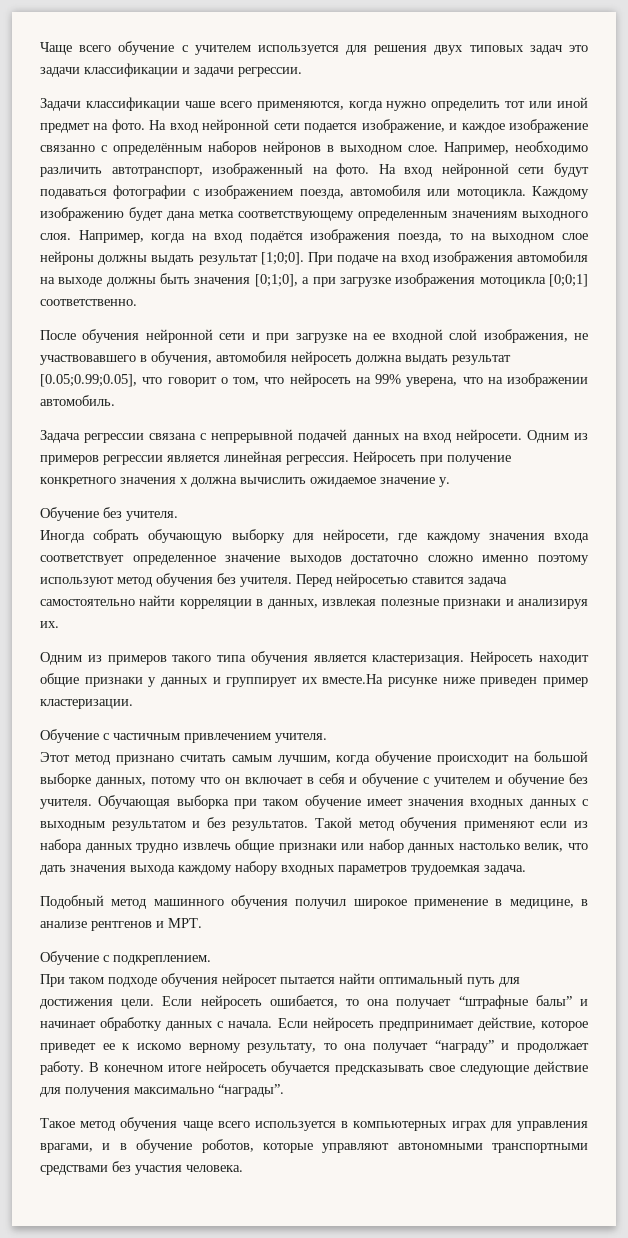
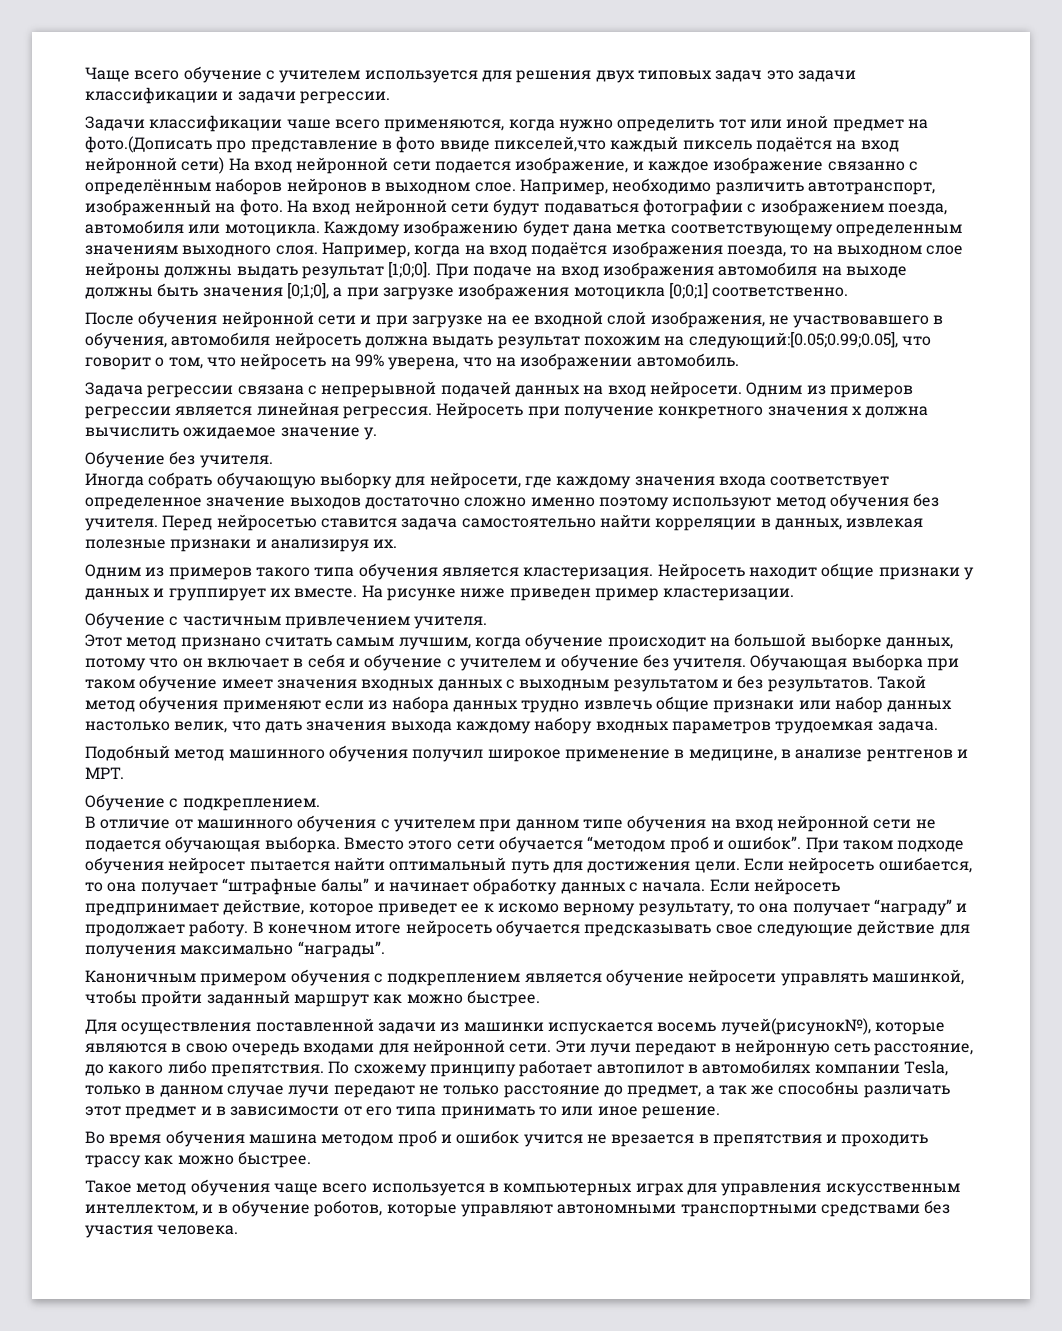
- Задачи классификации чаше всего применяются, когда нужно определить тот или иной предмет на фото. На вход нейронной сети подается изображение, и каждое изображение связанно с определённым наборов нейронов в выходном слое.
+ Задачи классификации чаше всего применяются, когда нужно определить тот или иной предмет на фото.(Дописать про представление в фото ввиде пикселей,что каждый пиксель подаётся на вход нейронной сети) На вход нейронной сети подается изображение, и каждое изображение связанно с определённым наборов нейронов в выходном слое.
- После обучения нейронной сети и при загрузке на ее входной слой изображения, не участвовавшего в обучения, автомобиля нейросеть должна выдать результат [0.05;0.99;0.05], что говорит о том, что нейросеть на 99% уверена, что на изображении автомобиль.
+ После обучения нейронной сети и при загрузке на ее входной слой изображения, не участвовавшего в обучения, автомобиля нейросеть должна выдать результат похожим на следующий:[0.05;0.99;0.05], что говорит о том, что нейросеть на 99% уверена, что на изображении автомобиль.
- Нейросеть находит общие признаки у данных и группирует их вместе.На рисунке ниже приведен пример кластеризации.
+ Нейросеть находит общие признаки у данных и группирует их вместе. На рисунке ниже приведен пример кластеризации.
+ В отличие от машинного обучения с учителем при данном типе обучения на вход нейронной сети не подается обучающая выборка. Вместо этого сети обучается “методом проб и ошибок”.
+ Каноничным примером обучения с подкреплением является обучение нейросети управлять машинкой, чтобы пройти заданный маршрут как можно быстрее.
+ Для осуществления поставленной задачи из машинки испускается восемь лучей(рисунок№), которые являются в свою очередь входами для нейронной сети. Эти лучи передают в нейронную сеть расстояние, до какого либо препятствия. По схожему принципу работает автопилот в автомобилях компании Tesla, только в данном случае лучи передают не только расстояние до предмет, а так же способны различать этот предмет и в зависимости от его типа принимать то или иное решение.
+ Во время обучения машина методом проб и ошибок учится не врезается в препятствия и проходить трассу как можно быстрее.
- Такое метод обучения чаще всего используется в компьютерных играх для управления врагами, и в обучение роботов, которые управляют автономными транспортными средствами без участия человека.
+ Такое метод обучения чаще всего используется в компьютерных играх для управления искусственным интеллектом, и в обучение роботов, которые управляют автономными транспортными средствами без участия человека.

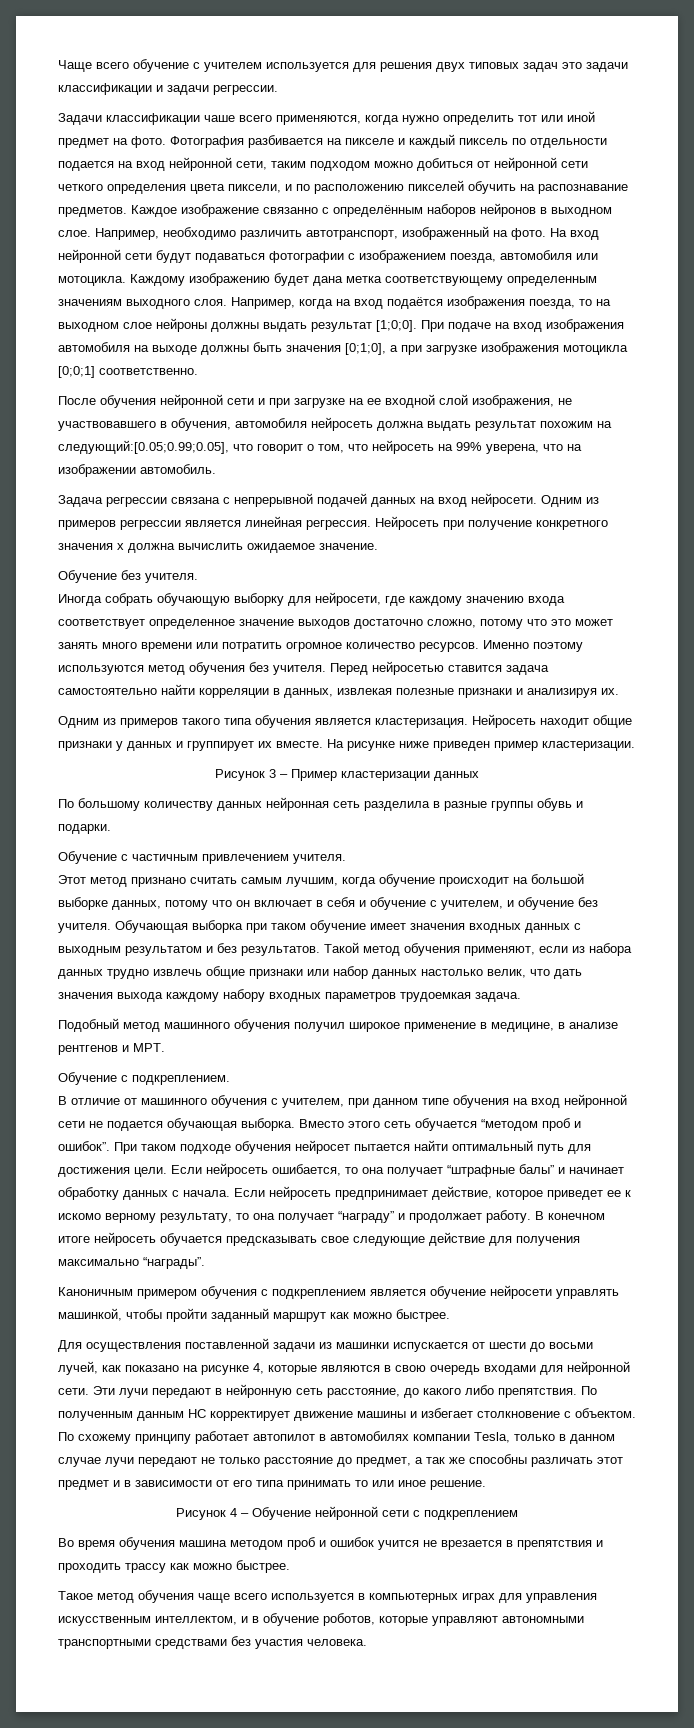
- Задачи классификации чаше всего применяются, когда нужно определить тот или иной предмет на фото.(Дописать про представление в фото ввиде пикселей,что каждый пиксель подаётся на вход нейронной сети) На вход нейронной сети подается изображение, и каждое изображение связанно с определённым наборов нейронов в выходном слое.
+ Задачи классификации чаше всего применяются, когда нужно определить тот или иной предмет на фото. Фотография разбивается на пикселе и каждый пиксель по отдельности подается на вход нейронной сети, таким подходом можно добиться от нейронной сети четкого определения цвета пиксели, и по расположению пикселей обучить на распознавание предметов. Каждое изображение связанно с определённым наборов нейронов в выходном слое.
- Нейросеть при получение конкретного значения x должна вычислить ожидаемое значение у.
+ Нейросеть при получение конкретного значения x должна вычислить ожидаемое значение.
- Иногда собрать обучающую выборку для нейросети, где каждому значения входа соответствует определенное значение выходов достаточно сложно именно поэтому используют метод обучения без учителя.
+ Иногда собрать обучающую выборку для нейросети, где каждому значению входа соответствует определенное значение выходов достаточно сложно, потому что это может занять много времени или потратить огромное количество ресурсов. Именно поэтому используются метод обучения без учителя.
+ Рисунок 3 – Пример кластеризации данных
+ По большому количеству данных нейронная сеть разделила в разные группы обувь и подарки.
- Этот метод признано считать самым лучшим, когда обучение происходит на большой выборке данных, потому что он включает в себя и обучение с учителем и обучение без учителя.
+ Этот метод признано считать самым лучшим, когда обучение происходит на большой выборке данных, потому что он включает в себя и обучение с учителем, и обучение без учителя.
- Такой метод обучения применяют если из набора данных трудно извлечь общие признаки или набор данных настолько велик, что дать значения выхода каждому набору входных параметров трудоемкая задача.
+ Такой метод обучения применяют, если из набора данных трудно извлечь общие признаки или набор данных настолько велик, что дать значения выхода каждому набору входных параметров трудоемкая задача.
- В отличие от машинного обучения с учителем при данном типе обучения на вход нейронной сети не подается обучающая выборка.
+ В отличие от машинного обучения с учителем, при данном типе обучения на вход нейронной сети не подается обучающая выборка.
- Вместо этого сети обучается “методом проб и ошибок”.
+ Вместо этого сеть обучается “методом проб и ошибок”.
- Для осуществления поставленной задачи из машинки испускается восемь лучей(рисунок№), которые являются в свою очередь входами для нейронной сети.
+ Для осуществления поставленной задачи из машинки испускается от шести до восьми лучей, как показано на рисунке 4, которые являются в свою очередь входами для нейронной сети.
- По схожему принципу работает автопилот в автомобилях компании Tesla, только в данном случае лучи передают не только расстояние до предмет, а так же способны различать этот предмет и в зависимости от его типа принимать то или иное решение.
+ По полученным данным НС корректирует движение машины и избегает столкновение с объектом. По схожему принципу работает автопилот в автомобилях компании Tesla, только в данном случае лучи передают не только расстояние до предмет, а так же способны различать этот предмет и в зависимости от его типа принимать то или иное решение.
+ Рисунок 4 – Обучение нейронной сети с подкреплением

